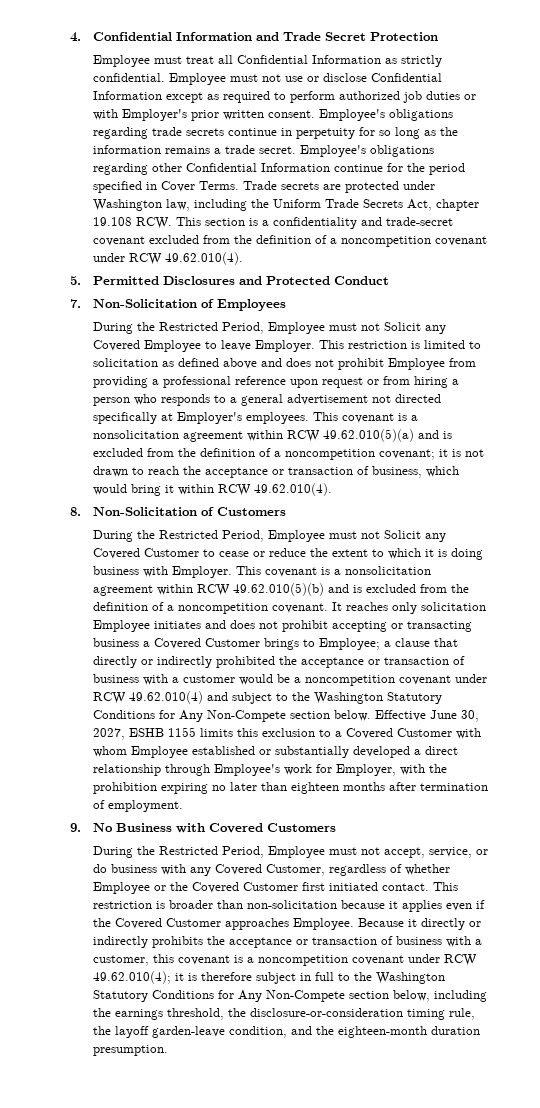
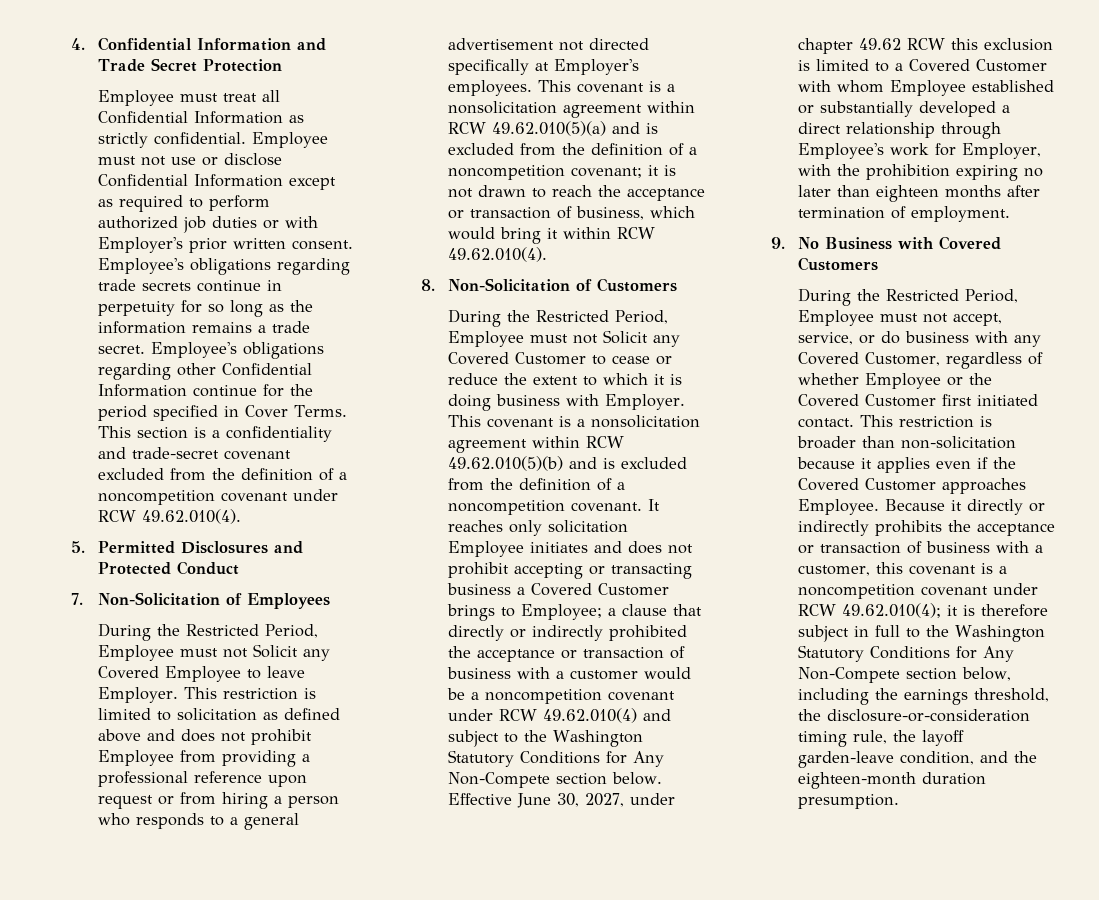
- Trade secrets are protected under Washington law, including the Uniform Trade Secrets Act, chapter 19.108 RCW. This section is a confidentiality and trade-secret covenant excluded from the definition of a noncompetition covenant under RCW 49.62.010(4).
+ This section is a confidentiality and trade-secret covenant excluded from the definition of a noncompetition covenant under RCW 49.62.010(4).
- Effective June 30, 2027, ESHB 1155 limits this exclusion to a Covered Customer with whom Employee established or substantially developed a direct relationship through Employee's work for Employer, with the prohibition expiring no later than eighteen months after termination of employment.
+ Effective June 30, 2027, under chapter 49.62 RCW this exclusion is limited to a Covered Customer with whom Employee established or substantially developed a direct relationship through Employee's work for Employer, with the prohibition expiring no later than eighteen months after termination of employment.

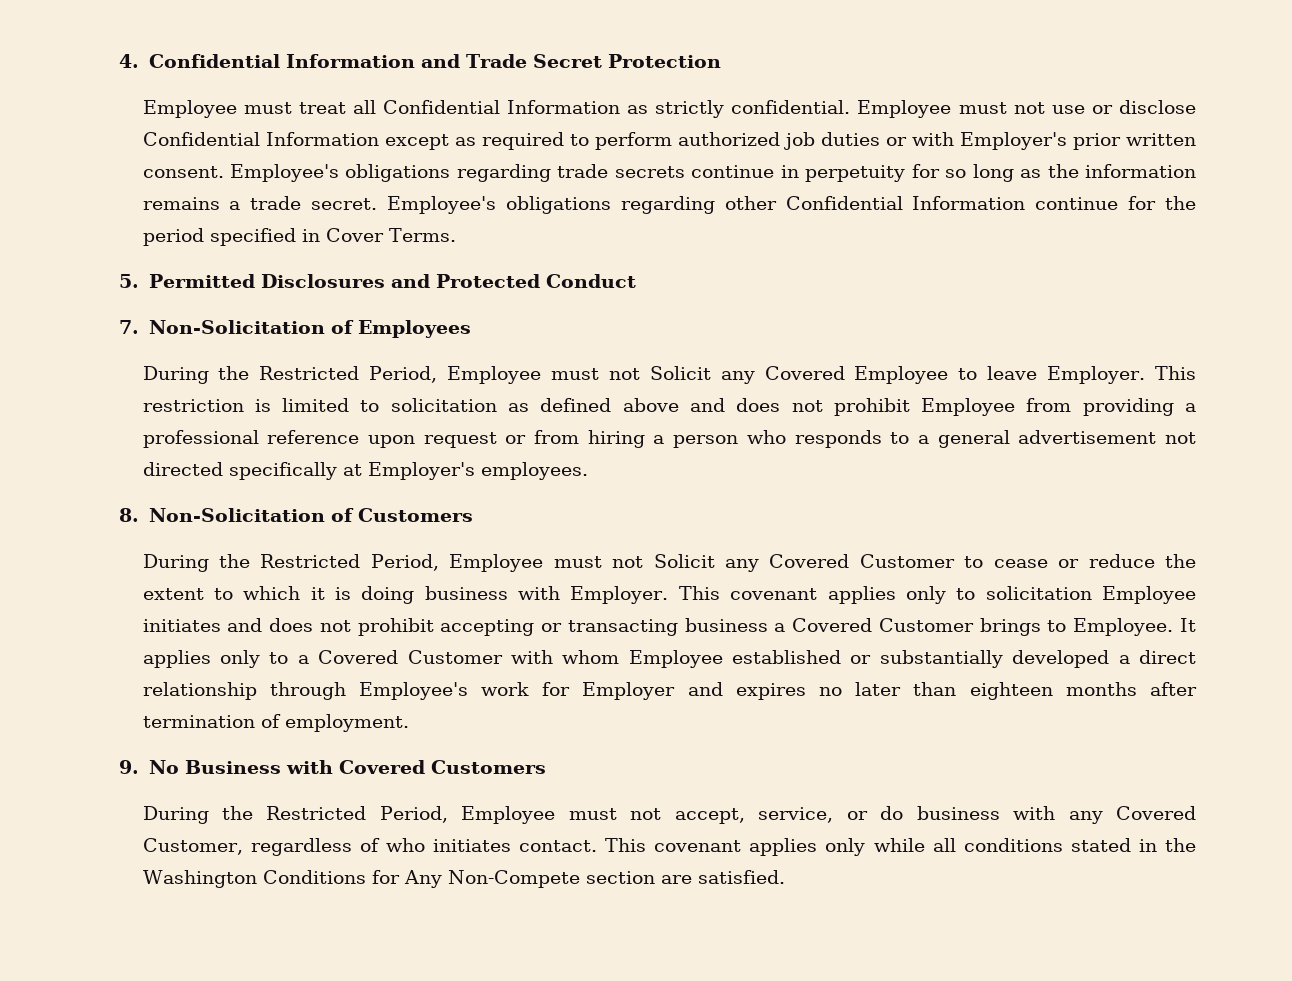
- This section is a confidentiality and trade-secret covenant excluded from the definition of a noncompetition covenant under RCW 49.62.010(4).
- This covenant is a nonsolicitation agreement within RCW 49.62.010(5)(a) and is excluded from the definition of a noncompetition covenant; it is not drawn to reach the acceptance or transaction of business, which would bring it within RCW 49.62.010(4).
- This covenant is a nonsolicitation agreement within RCW 49.62.010(5)(b) and is excluded from the definition of a noncompetition covenant. It reaches only solicitation Employee initiates and does not prohibit accepting or transacting business a Covered Customer brings to Employee; a clause that directly or indirectly prohibited the acceptance or transaction of business with a customer would be a noncompetition covenant under RCW 49.62.010(4) and subject to the Washington Statutory Conditions for Any Non-Compete section below. Effective June 30, 2027, under chapter 49.62 RCW this exclusion is limited to a Covered Customer with whom Employee established or substantially developed a direct relationship through Employee's work for Employer, with the prohibition expiring no later than eighteen months after termination of employment.
+ This covenant applies only to solicitation Employee initiates and does not prohibit accepting or transacting business a Covered Customer brings to Employee. It applies only to a Covered Customer with whom Employee established or substantially developed a direct relationship through Employee's work for Employer and expires no later than eighteen months after termination of employment.
- During the Restricted Period, Employee must not accept, service, or do business with any Covered Customer, regardless of whether Employee or the Covered Customer first initiated contact. This restriction is broader than non-solicitation because it applies even if the Covered Customer approaches Employee. Because it directly or indirectly prohibits the acceptance or transaction of business with a customer, this covenant is a noncompetition covenant under RCW 49.62.010(4); it is therefore subject in full to the Washington Statutory Conditions for Any Non-Compete section below, including the earnings threshold, the disclosure-or-consideration timing rule, the layoff garden-leave condition, and the eighteen-month duration presumption.
+ During the Restricted Period, Employee must not accept, service, or do business with any Covered Customer, regardless of who initiates contact. This covenant applies only while all conditions stated in the Washington Conditions for Any Non-Compete section are satisfied.

